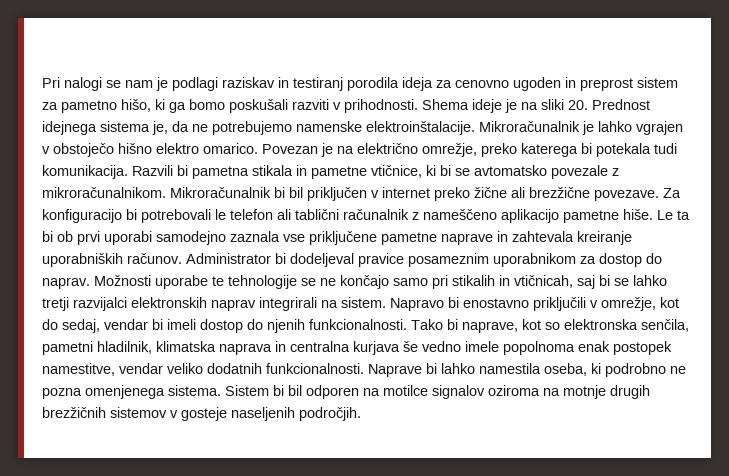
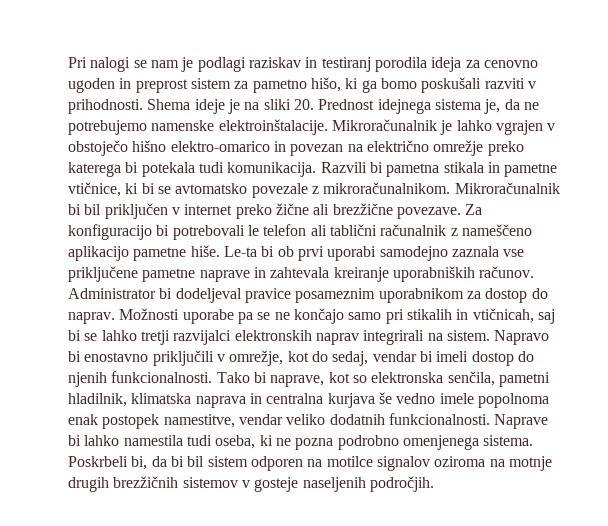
- Mikroračunalnik je lahko vgrajen v obstoječo hišno elektro omarico. Povezan je na električno omrežje, preko katerega bi potekala tudi komunikacija.
+ Mikroračunalnik je lahko vgrajen v obstoječo hišno elektro-omarico in povezan na električno omrežje preko katerega bi potekala tudi komunikacija.
- Le ta bi ob prvi uporabi samodejno zaznala vse priključene pametne naprave in zahtevala kreiranje uporabniških računov.
+ Le-ta bi ob prvi uporabi samodejno zaznala vse priključene pametne naprave in zahtevala kreiranje uporabniških računov.
- Možnosti uporabe te tehnologije se ne končajo samo pri stikalih in vtičnicah, saj bi se lahko tretji razvijalci elektronskih naprav integrirali na sistem.
+ Možnosti uporabe pa se ne končajo samo pri stikalih in vtičnicah, saj bi se lahko tretji razvijalci elektronskih naprav integrirali na sistem.
- Naprave bi lahko namestila oseba, ki podrobno ne pozna omenjenega sistema.
+ Naprave bi lahko namestila tudi oseba, ki ne pozna podrobno omenjenega sistema.
- Sistem bi bil odporen na motilce signalov oziroma na motnje drugih brezžičnih sistemov v gosteje naseljenih področjih.
+ Poskrbeli bi, da bi bil sistem odporen na motilce signalov oziroma na motnje drugih brezžičnih sistemov v gosteje naseljenih področjih.

